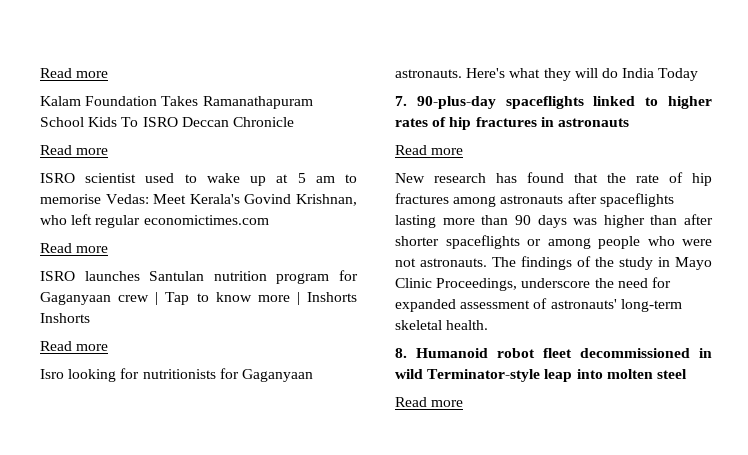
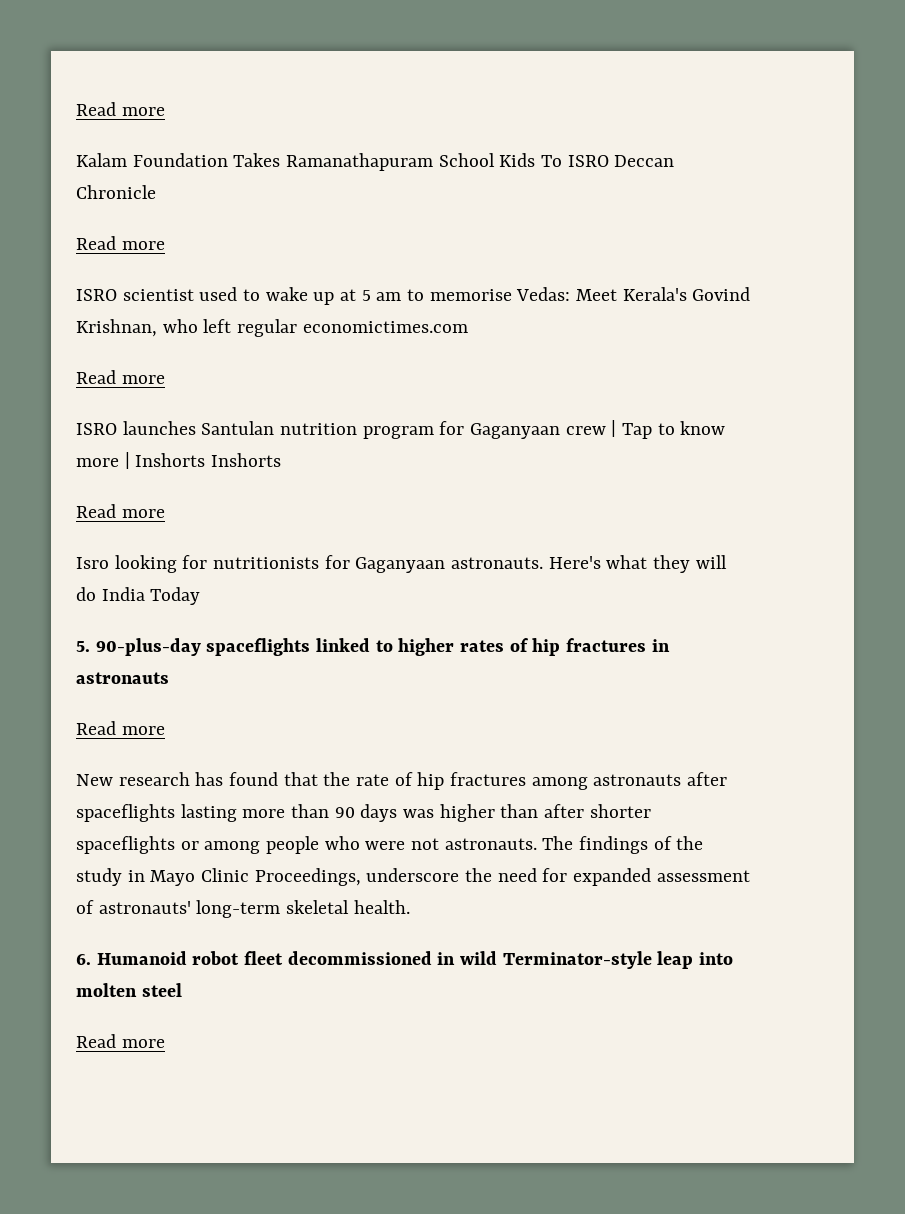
- 7. 90-plus-day spaceflights linked to higher rates of hip fractures in astronauts
+ 5. 90-plus-day spaceflights linked to higher rates of hip fractures in astronauts
- 8. Humanoid robot fleet decommissioned in wild Terminator-style leap into molten steel
+ 6. Humanoid robot fleet decommissioned in wild Terminator-style leap into molten steel

